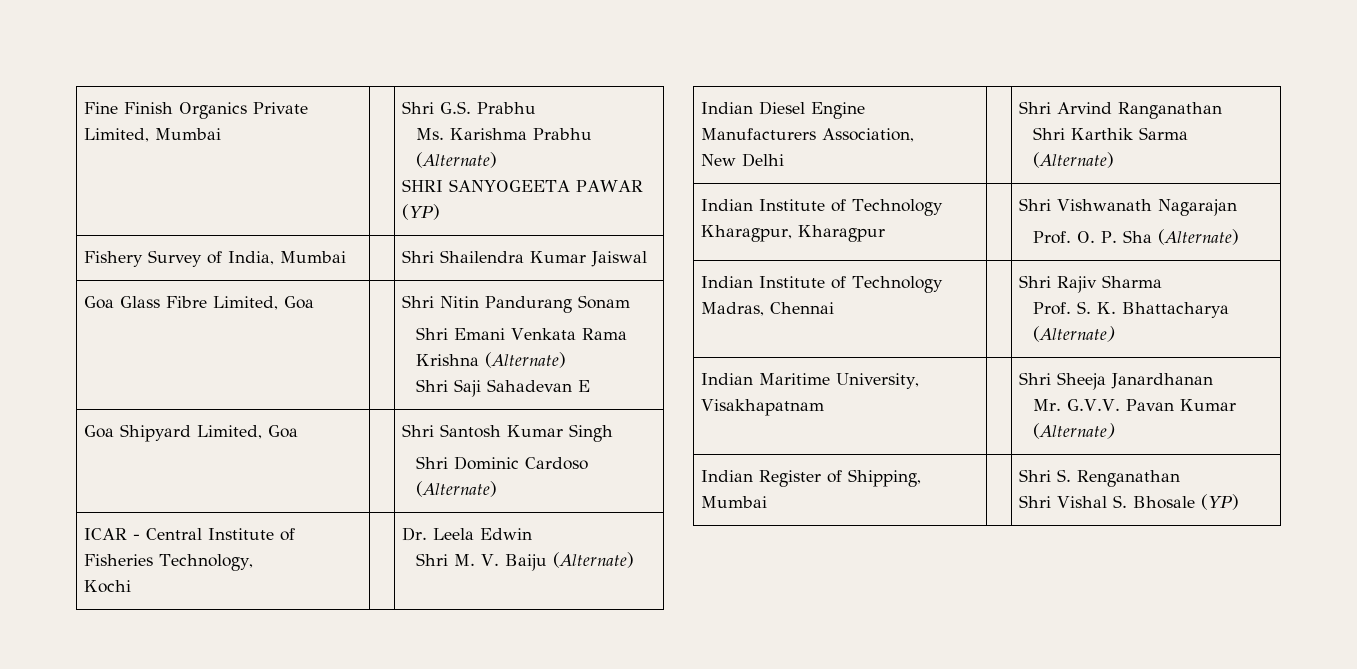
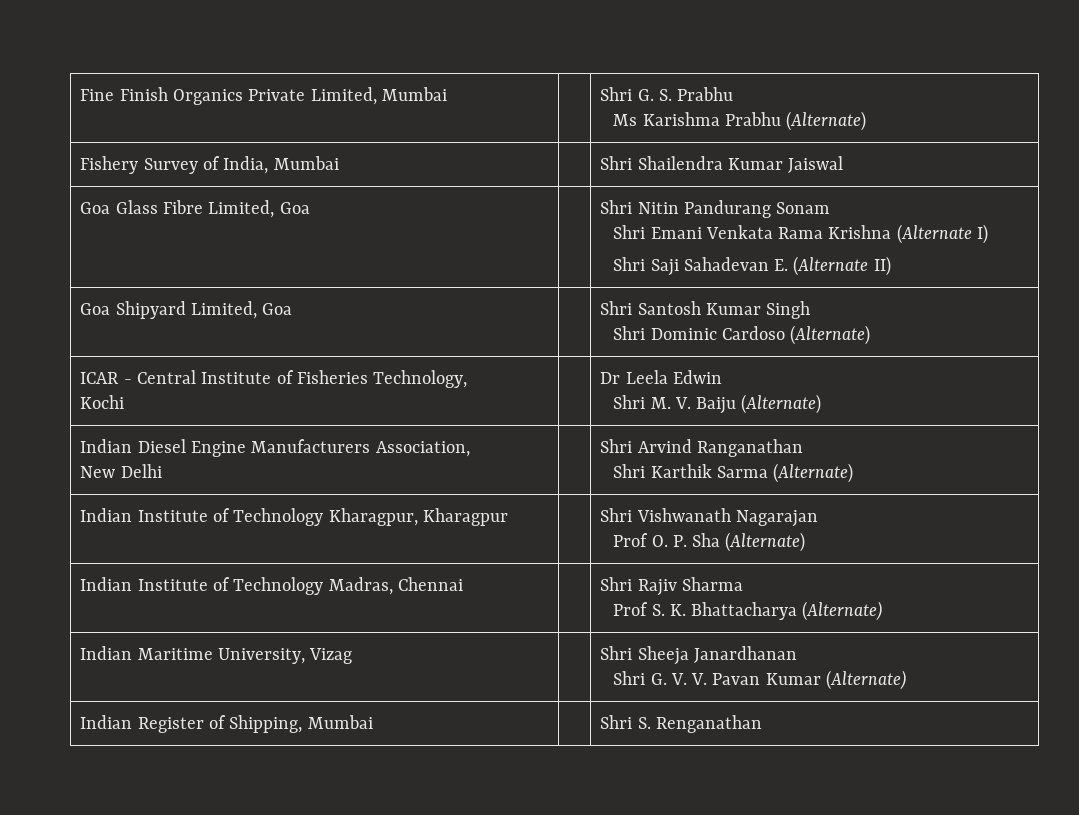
- Fine Finish Organics Private Limited, Mumbai | | Shri G.S. Prabhu
- Ms. Karishma Prabhu (Alternate)
- SHRI SANYOGEETA PAWAR (YP)
+ Fine Finish Organics Private Limited, Mumbai | | Shri G. S. Prabhu
+ Ms Karishma Prabhu (Alternate)
  Goa Glass Fibre Limited, Goa | | Shri Nitin Pandurang Sonam
- Shri Emani Venkata Rama Krishna (Alternate)
- Shri Saji Sahadevan E
+ Shri Emani Venkata Rama Krishna (Alternate I)
+ Shri Saji Sahadevan E. (Alternate II)
  ICAR - Central Institute of Fisheries Technology,
- Kochi | | Dr. Leela Edwin
+ Kochi | | Dr Leela Edwin
  Indian Institute of Technology Kharagpur, Kharagpur | | Shri Vishwanath Nagarajan
- Prof. O. P. Sha (Alternate)
+ Prof O. P. Sha (Alternate)
  Indian Institute of Technology Madras, Chennai | | Shri Rajiv Sharma
- Prof. S. K. Bhattacharya (Alternate)
+ Prof S. K. Bhattacharya (Alternate)
- Indian Maritime University, Visakhapatnam | | Shri Sheeja Janardhanan
- Mr. G.V.V. Pavan Kumar (Alternate)
+ Indian Maritime University, Vizag | | Shri Sheeja Janardhanan
+ Shri G. V. V. Pavan Kumar (Alternate)
  Indian Register of Shipping, Mumbai | | Shri S. Renganathan
- Shri Vishal S. Bhosale (YP)

